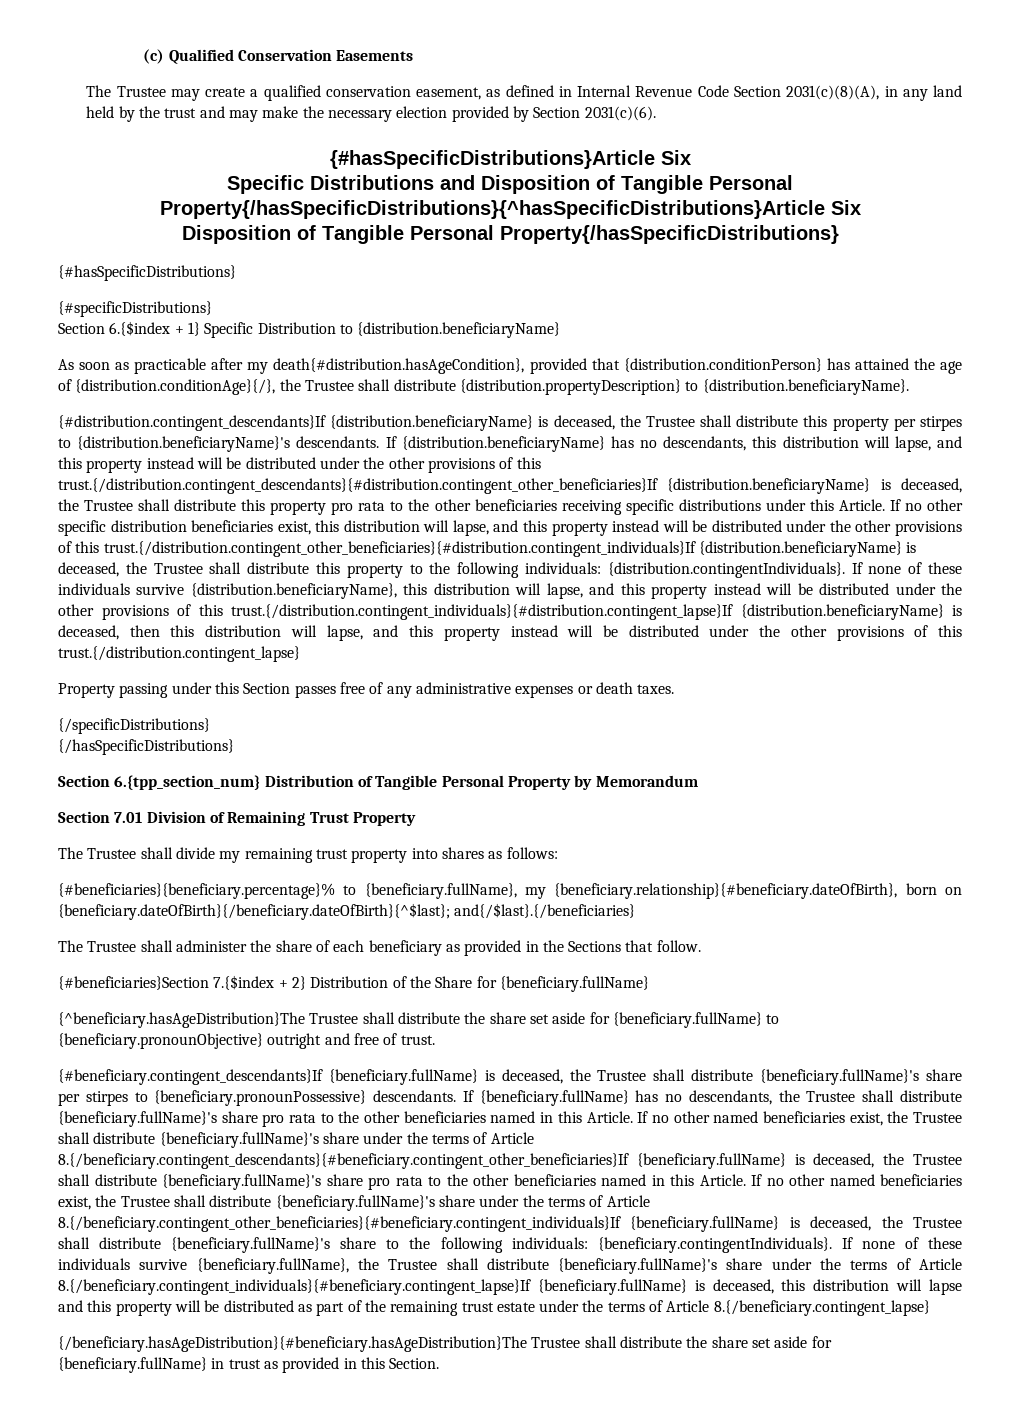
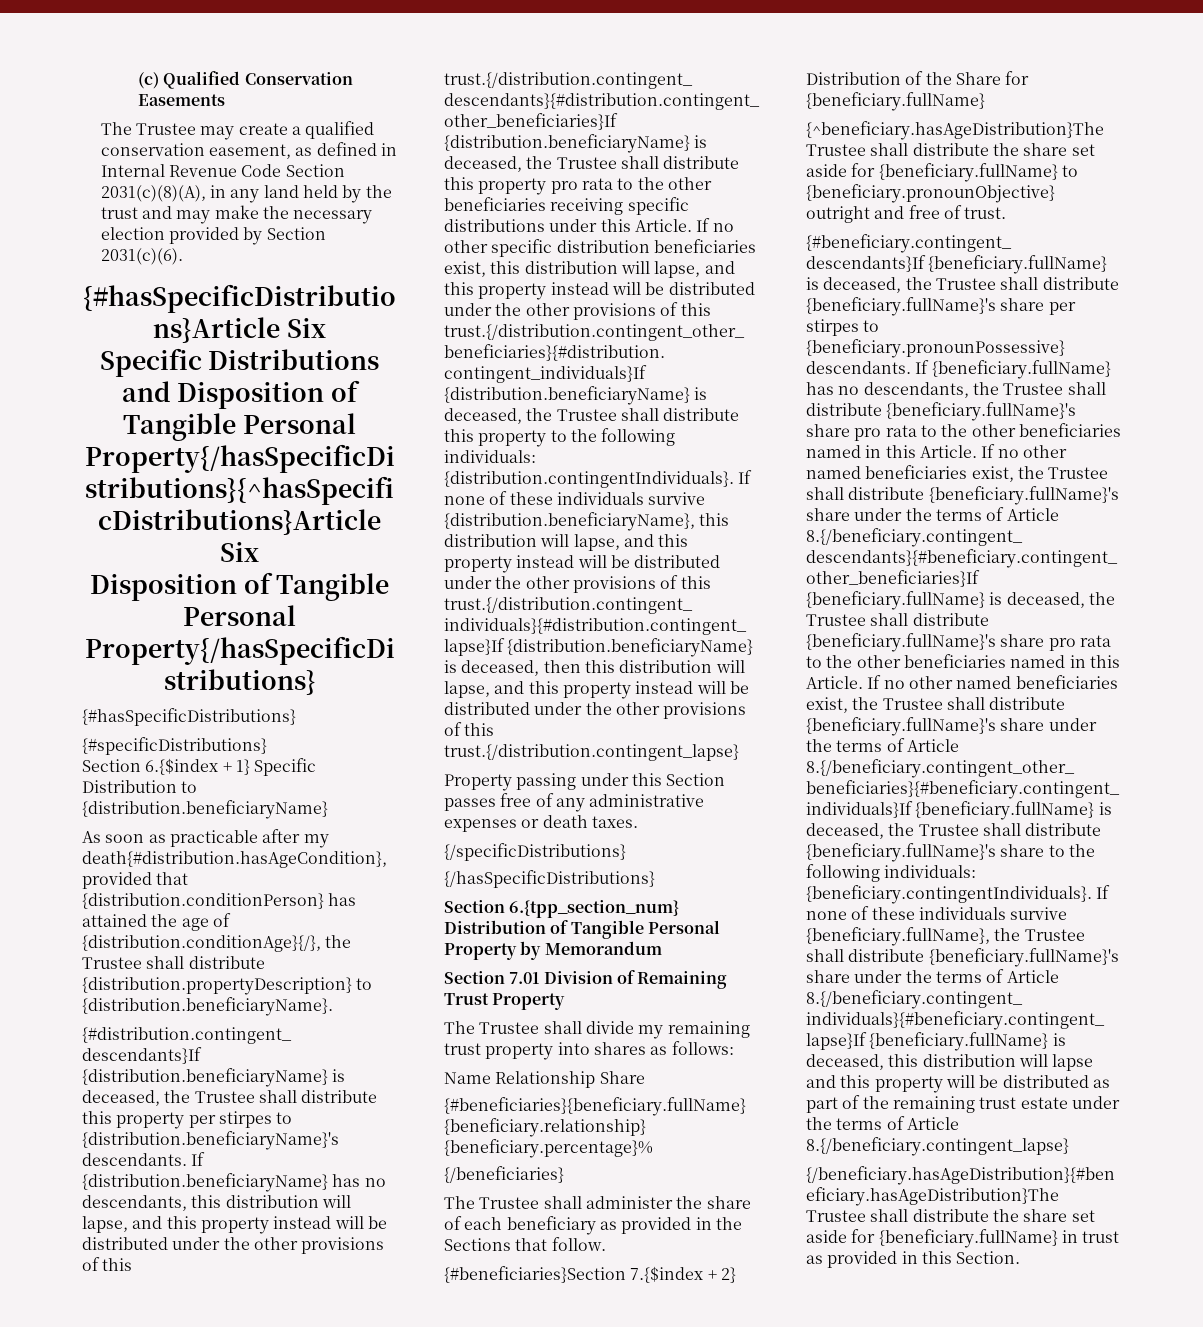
- {#beneficiaries}{beneficiary.percentage}% to {beneficiary.fullName}, my {beneficiary.relationship}{#beneficiary.dateOfBirth}, born on {beneficiary.dateOfBirth}{/beneficiary.dateOfBirth}{^$last}; and{/$last}.{/beneficiaries}
+ Name Relationship Share
+ {#beneficiaries}{beneficiary.fullName} {beneficiary.relationship} {beneficiary.percentage}%
+ {/beneficiaries}

